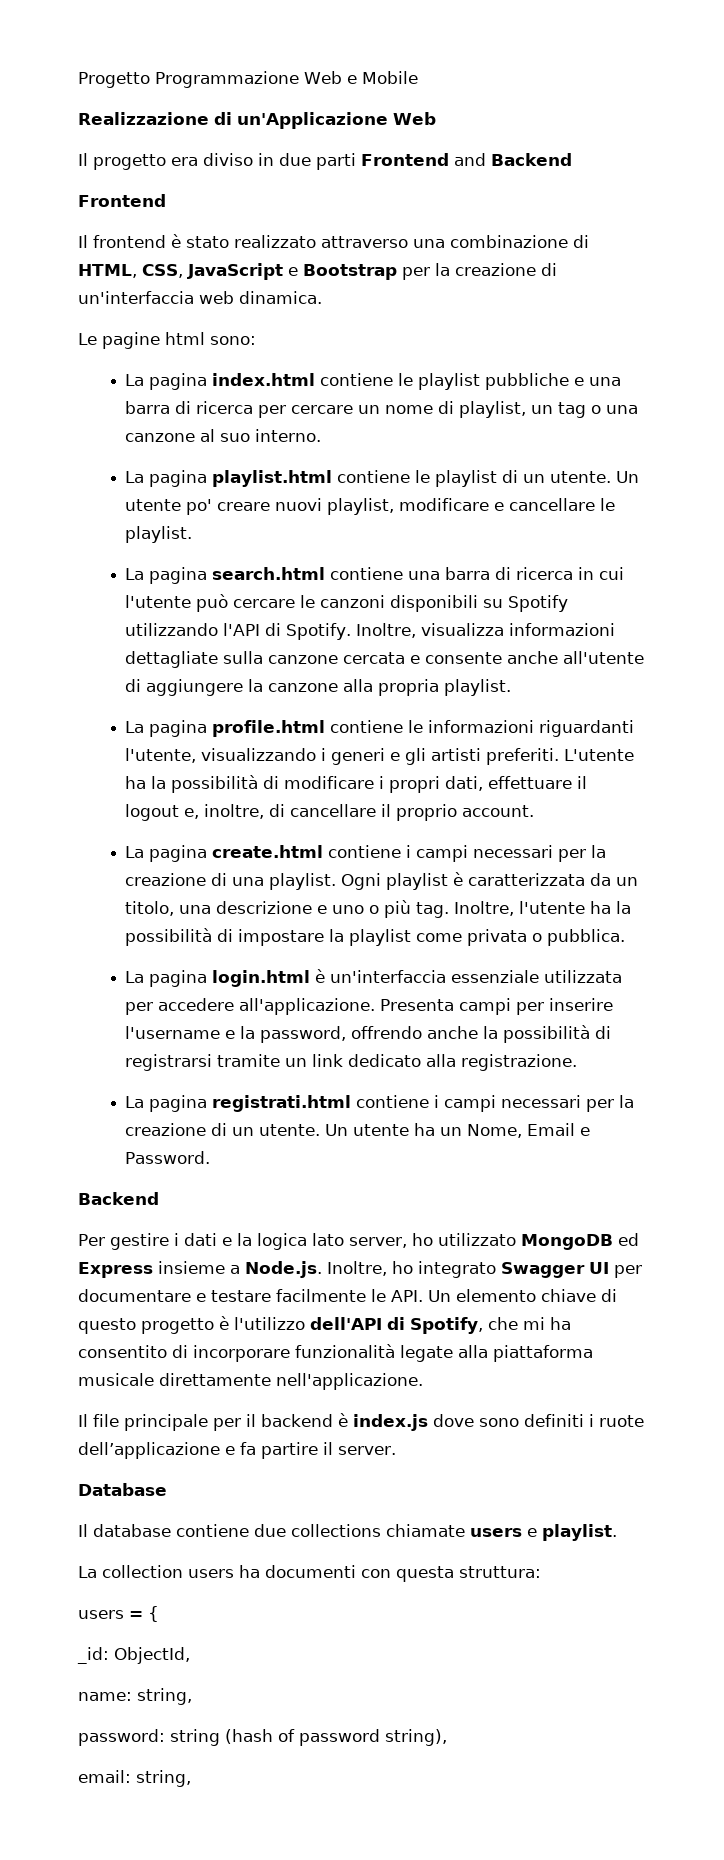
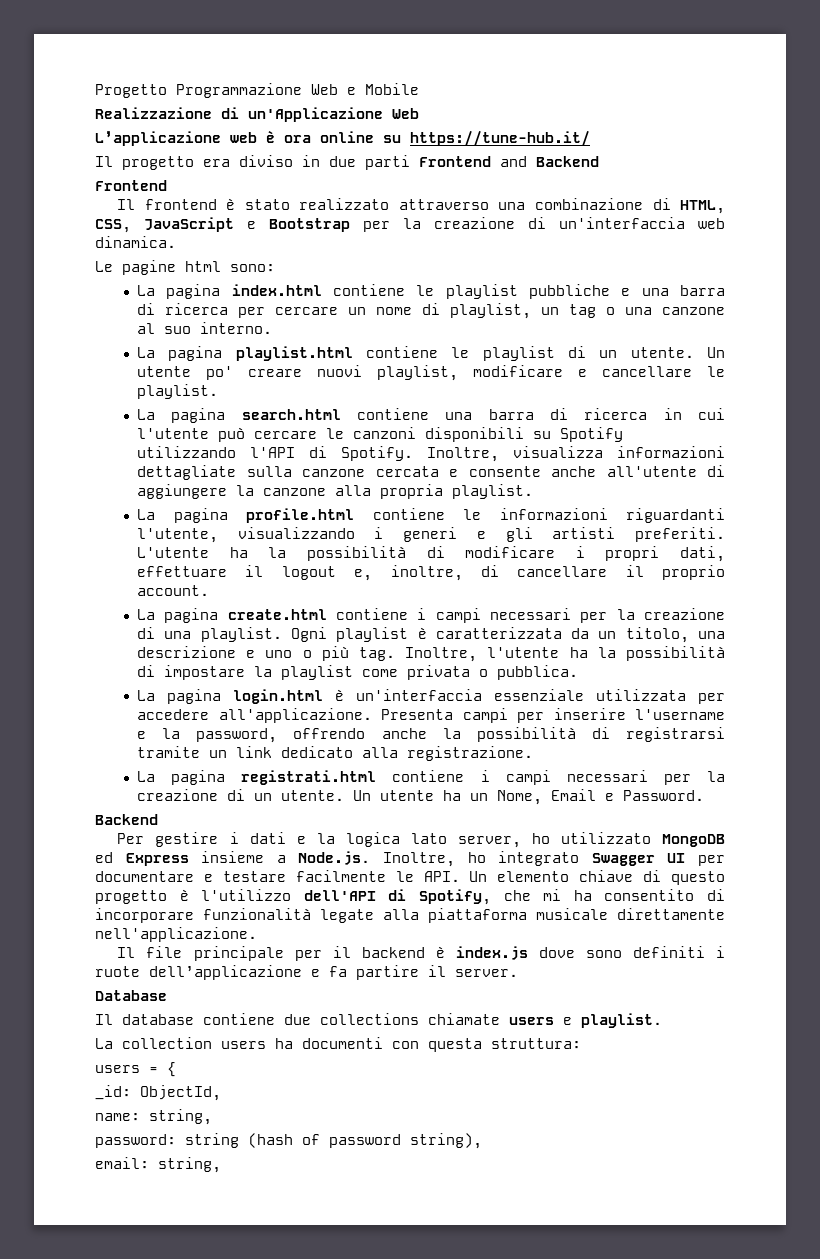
+ L’applicazione web è ora online su https://tune-hub.it/

